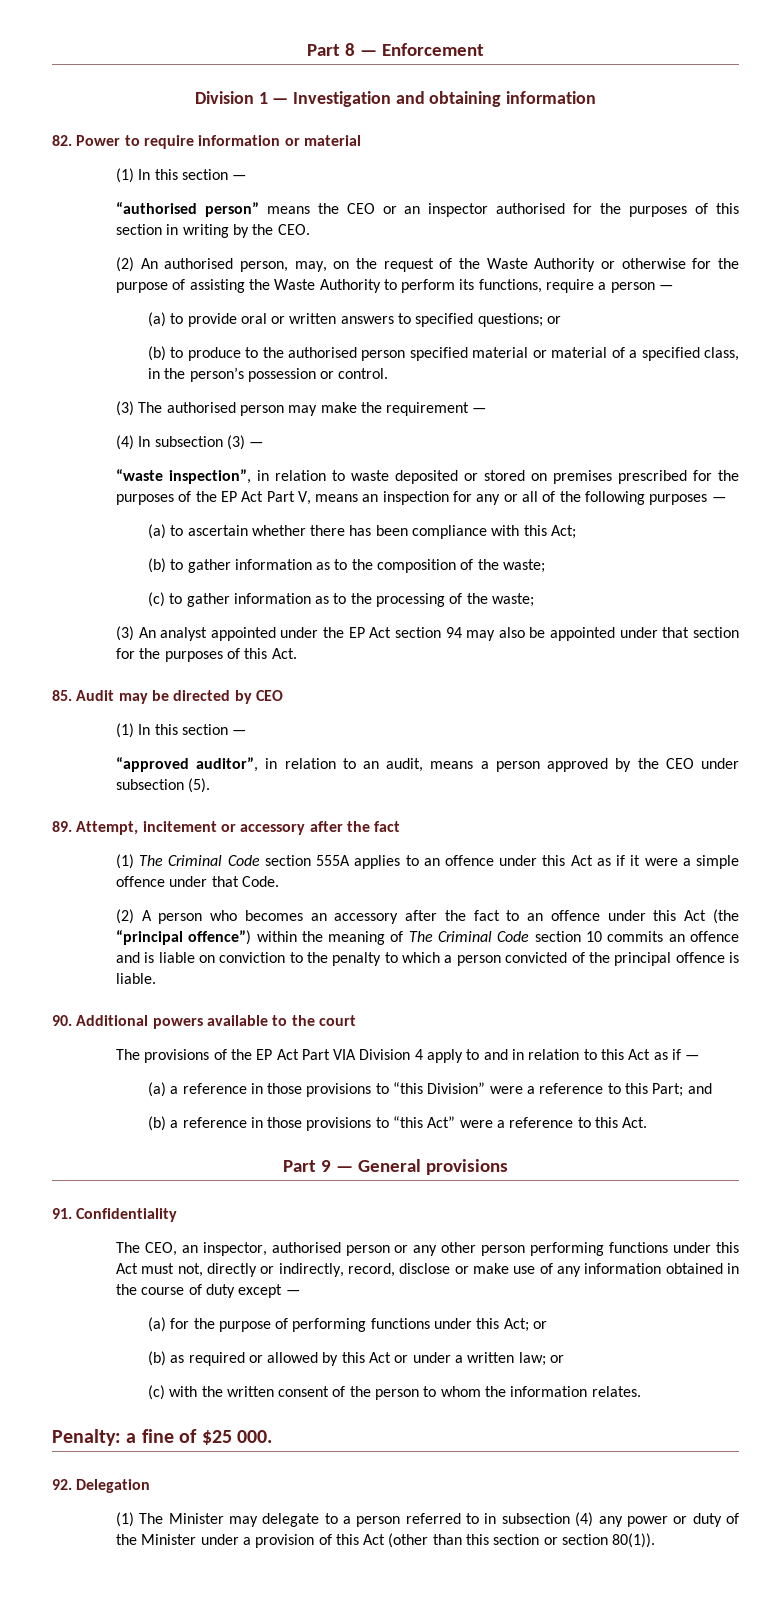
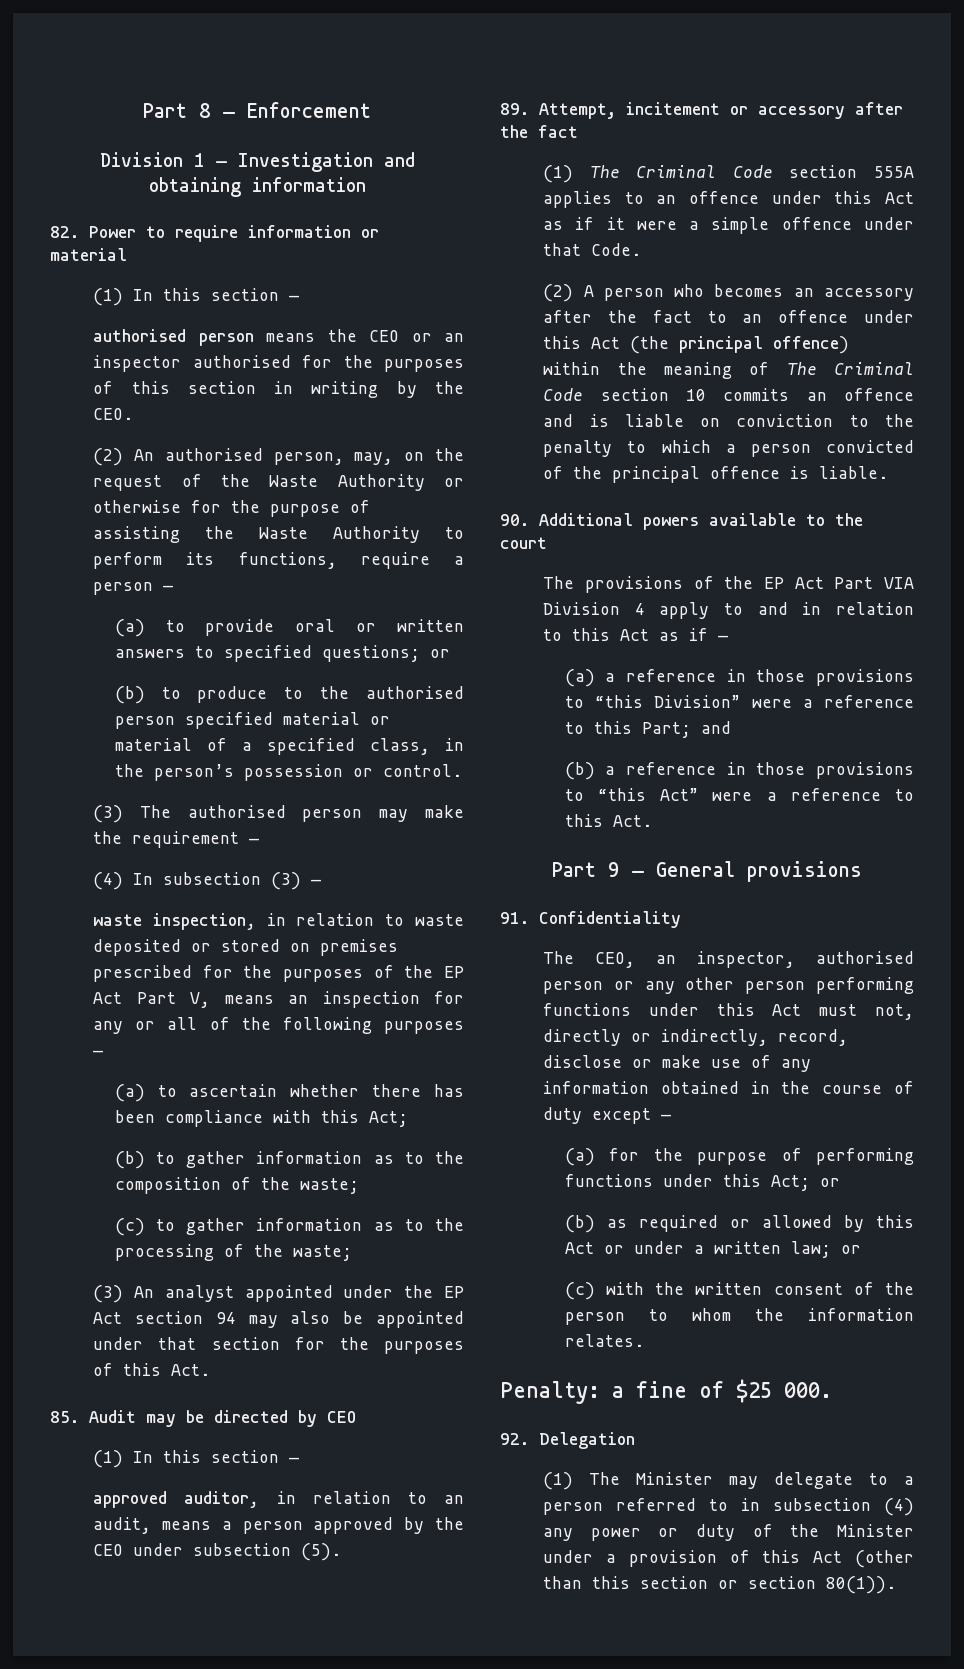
- “authorised person” means the CEO or an inspector authorised for the purposes of this section in writing by the CEO.
+ authorised person means the CEO or an inspector authorised for the purposes of this section in writing by the CEO.
- “waste inspection”, in relation to waste deposited or stored on premises prescribed for the purposes of the EP Act Part V, means an inspection for any or all of the following purposes —
+ waste inspection, in relation to waste deposited or stored on premises prescribed for the purposes of the EP Act Part V, means an inspection for any or all of the following purposes —
- “approved auditor”, in relation to an audit, means a person approved by the CEO under subsection (5).
+ approved auditor, in relation to an audit, means a person approved by the CEO under subsection (5).
- (2) A person who becomes an accessory after the fact to an offence under this Act (the “principal offence”) within the meaning of The Criminal Code section 10 commits an offence and is liable on conviction to the penalty to which a person convicted of the principal offence is liable.
+ (2) A person who becomes an accessory after the fact to an offence under this Act (the principal offence) within the meaning of The Criminal Code section 10 commits an offence and is liable on conviction to the penalty to which a person convicted of the principal offence is liable.

